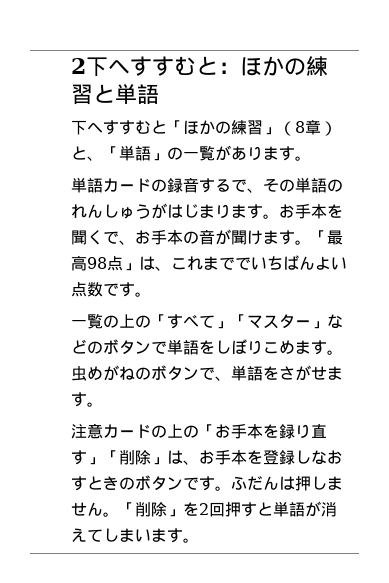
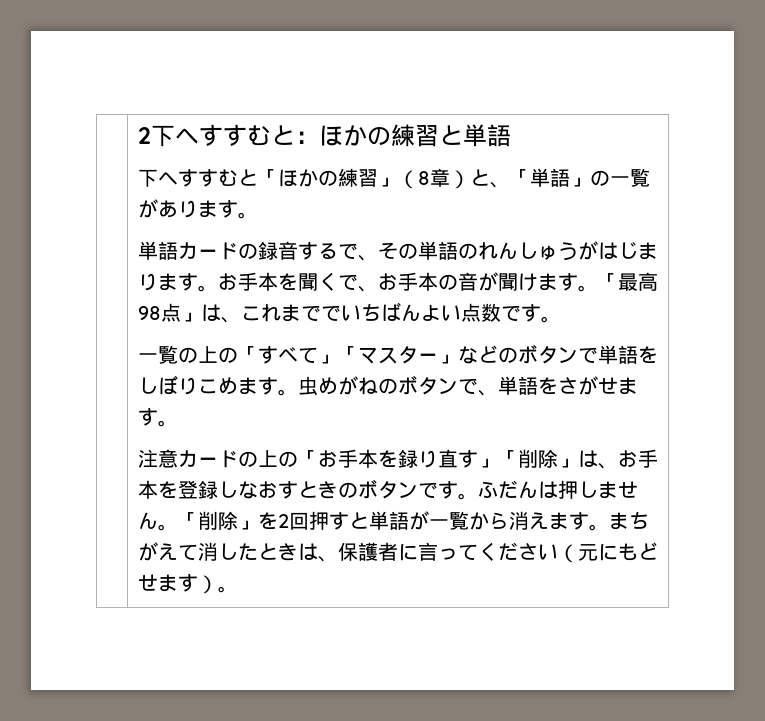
- 「削除」を2回押すと単語が消えてしまいます。
+ 「削除」を2回押すと単語が一覧から消えます。まちがえて消したときは、保護者に言ってください（元にもどせます）。

